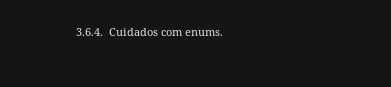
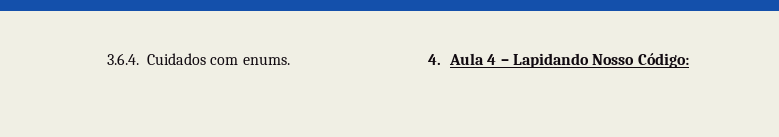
+ 4. Aula 4 – Lapidando Nosso Código:

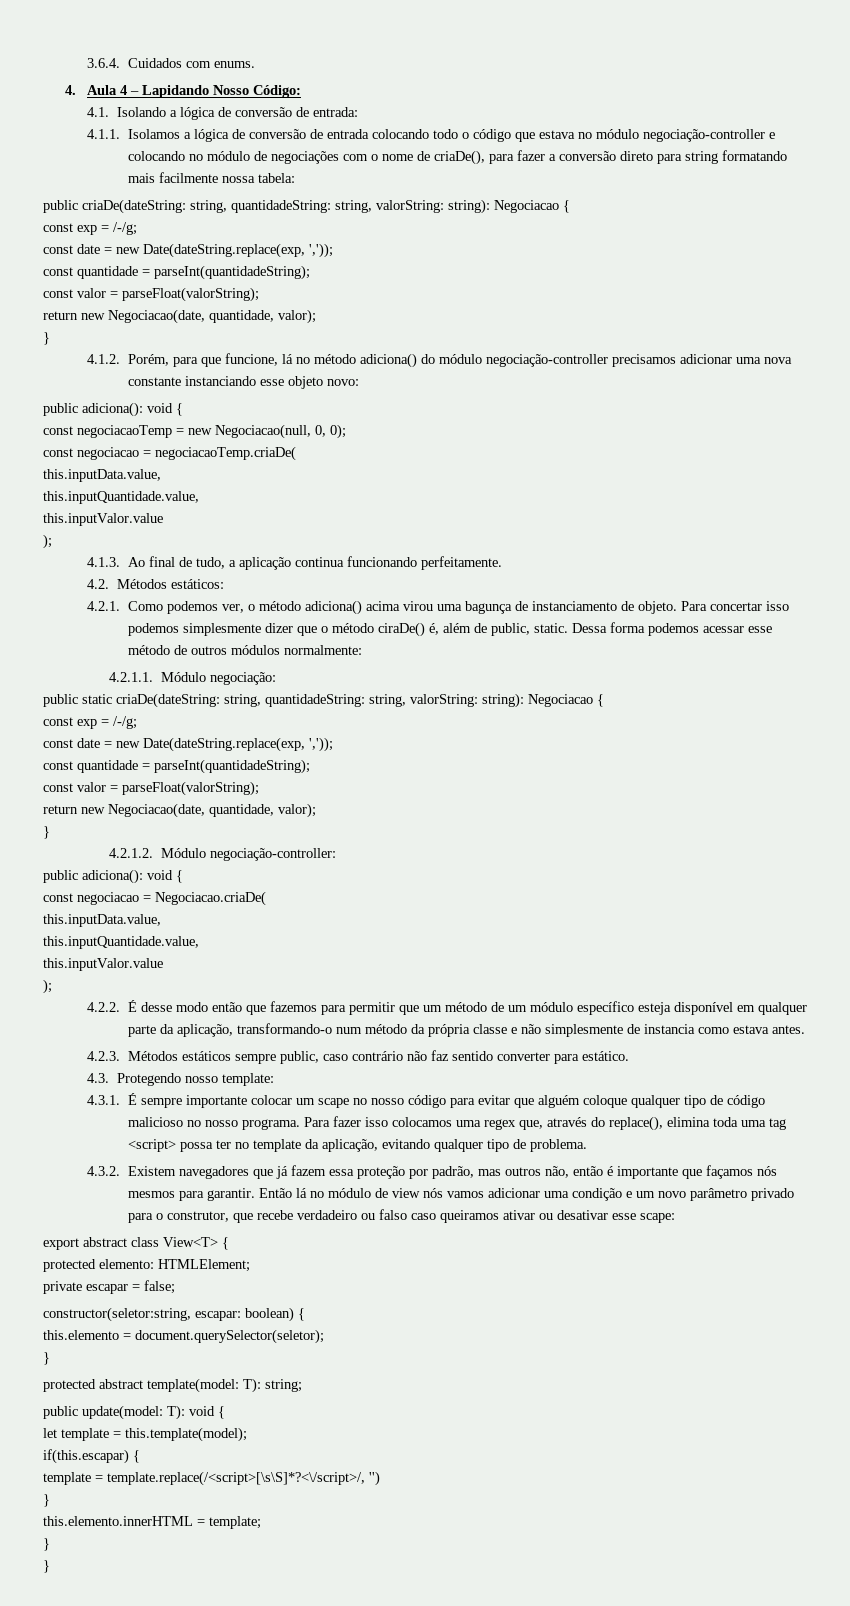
+ 4.1. Isolando a lógica de conversão de entrada:
+ 4.1.1. Isolamos a lógica de conversão de entrada colocando todo o código que estava no módulo negociação-controller e colocando no módulo de negociações com o nome de criaDe(), para fazer a conversão direto para string formatando mais facilmente nossa tabela:
+ public criaDe(dateString: string, quantidadeString: string, valorString: string): Negociacao {
+ const exp = /-/g;
+ const date = new Date(dateString.replace(exp, ','));
+ const quantidade = parseInt(quantidadeString);
+ const valor = parseFloat(valorString);
+ return new Negociacao(date, quantidade, valor);
+ }
+ 4.1.2. Porém, para que funcione, lá no método adiciona() do módulo negociação-controller precisamos adicionar uma nova constante instanciando esse objeto novo:
+ public adiciona(): void {
+ const negociacaoTemp = new Negociacao(null, 0, 0);
+ const negociacao = negociacaoTemp.criaDe(
+ this.inputData.value,
+ this.inputQuantidade.value,
+ this.inputValor.value
+ );
+ 4.1.3. Ao final de tudo, a aplicação continua funcionando perfeitamente.
+ 4.2. Métodos estáticos:
+ 4.2.1. Como podemos ver, o método adiciona() acima virou uma bagunça de instanciamento de objeto. Para concertar isso podemos simplesmente dizer que o método ciraDe() é, além de public, static. Dessa forma podemos acessar esse método de outros módulos normalmente:
+ 4.2.1.1. Módulo negociação:
+ public static criaDe(dateString: string, quantidadeString: string, valorString: string): Negociacao {
+ const exp = /-/g;
+ const date = new Date(dateString.replace(exp, ','));
+ const quantidade = parseInt(quantidadeString);
+ const valor = parseFloat(valorString);
+ return new Negociacao(date, quantidade, valor);
+ }
+ 4.2.1.2. Módulo negociação-controller:
+ public adiciona(): void {
+ const negociacao = Negociacao.criaDe(
+ this.inputData.value,
+ this.inputQuantidade.value,
+ this.inputValor.value
+ );
+ 4.2.2. É desse modo então que fazemos para permitir que um método de um módulo específico esteja disponível em qualquer parte da aplicação, transformando-o num método da própria classe e não simplesmente de instancia como estava antes.
+ 4.2.3. Métodos estáticos sempre public, caso contrário não faz sentido converter para estático.
+ 4.3. Protegendo nosso template:
+ 4.3.1. É sempre importante colocar um scape no nosso código para evitar que alguém coloque qualquer tipo de código malicioso no nosso programa. Para fazer isso colocamos uma regex que, através do replace(), elimina toda uma tag <script> possa ter no template da aplicação, evitando qualquer tipo de problema.
+ 4.3.2. Existem navegadores que já fazem essa proteção por padrão, mas outros não, então é importante que façamos nós mesmos para garantir. Então lá no módulo de view nós vamos adicionar uma condição e um novo parâmetro privado para o construtor, que recebe verdadeiro ou falso caso queiramos ativar ou desativar esse scape:
+ export abstract class View<T> {
+ protected elemento: HTMLElement;
+ private escapar = false;
+ constructor(seletor:string, escapar: boolean) {
+ this.elemento = document.querySelector(seletor);
+ }
+ protected abstract template(model: T): string;
+ public update(model: T): void {
+ let template = this.template(model);
+ if(this.escapar) {
+ template = template.replace(/<script>[\s\S]*?<\/script>/, '')
+ }
+ this.elemento.innerHTML = template;
+ }
+ }

